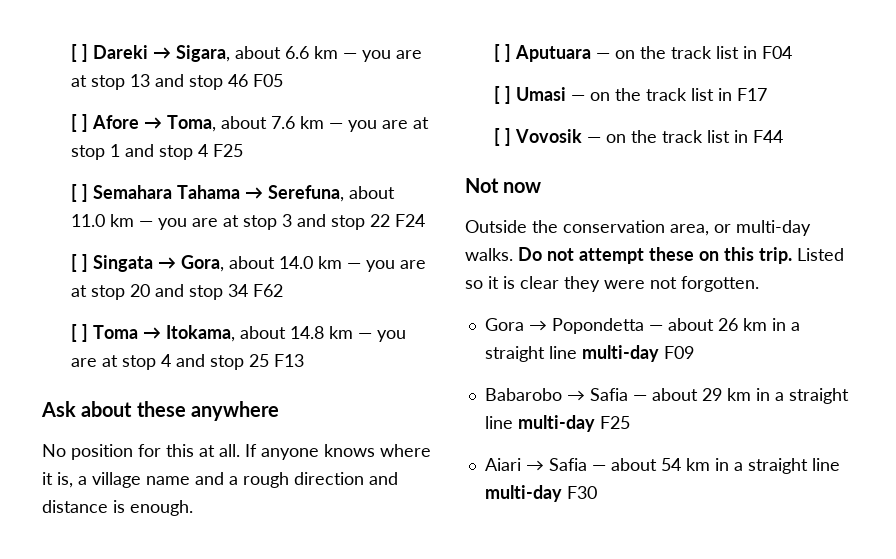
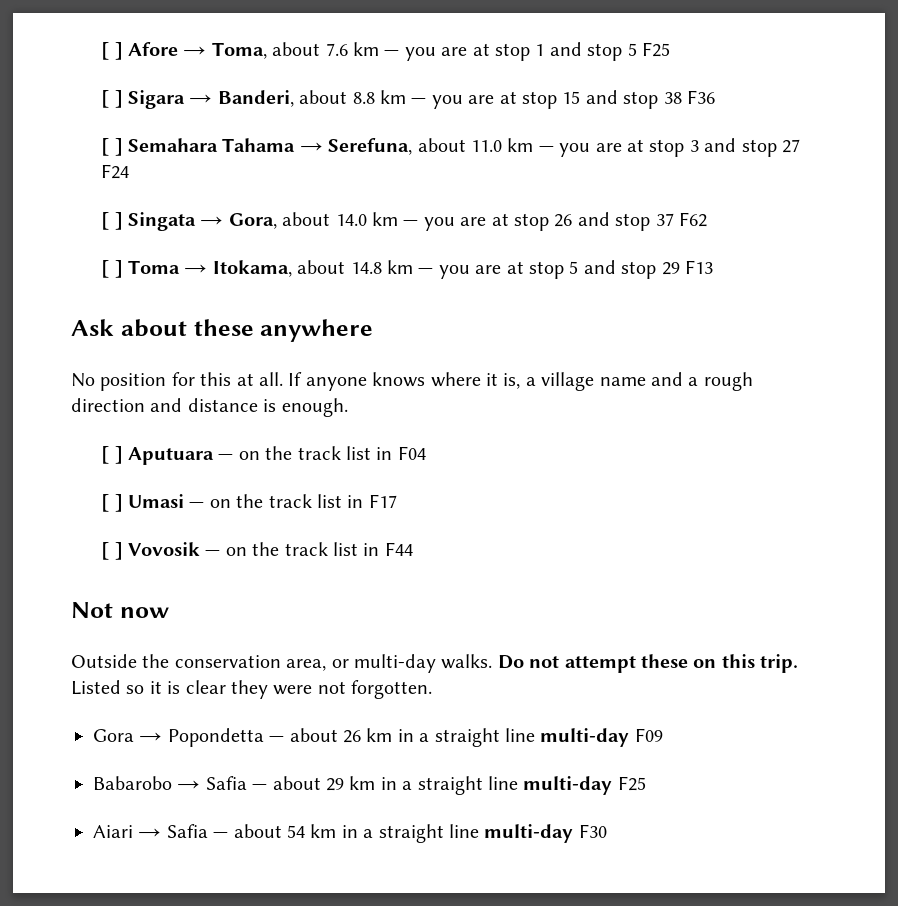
- [ ] Dareki → Sigara, about 6.6 km — you are at stop 13 and stop 46 F05
- [ ] Afore → Toma, about 7.6 km — you are at stop 1 and stop 4 F25
+ [ ] Afore → Toma, about 7.6 km — you are at stop 1 and stop 5 F25
+ [ ] Sigara → Banderi, about 8.8 km — you are at stop 15 and stop 38 F36
- [ ] Semahara Tahama → Serefuna, about 11.0 km — you are at stop 3 and stop 22 F24
+ [ ] Semahara Tahama → Serefuna, about 11.0 km — you are at stop 3 and stop 27 F24
- [ ] Singata → Gora, about 14.0 km — you are at stop 20 and stop 34 F62
+ [ ] Singata → Gora, about 14.0 km — you are at stop 26 and stop 37 F62
- [ ] Toma → Itokama, about 14.8 km — you are at stop 4 and stop 25 F13
+ [ ] Toma → Itokama, about 14.8 km — you are at stop 5 and stop 29 F13

